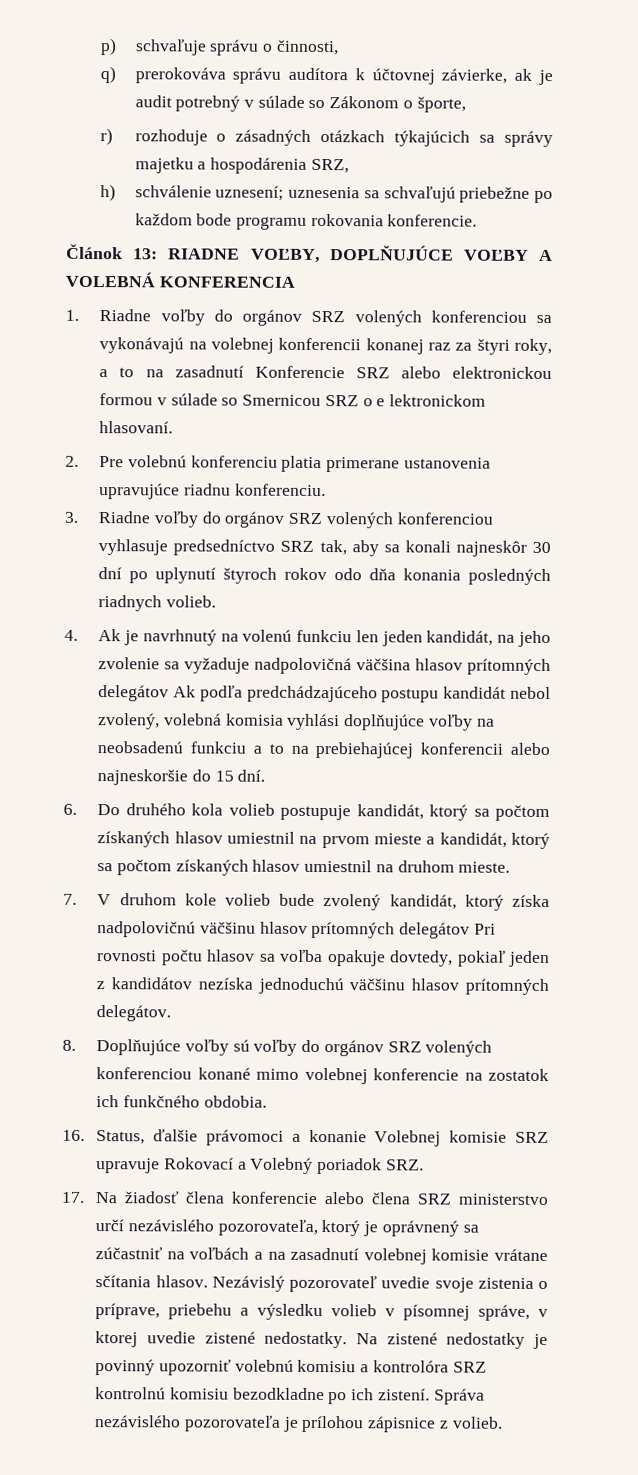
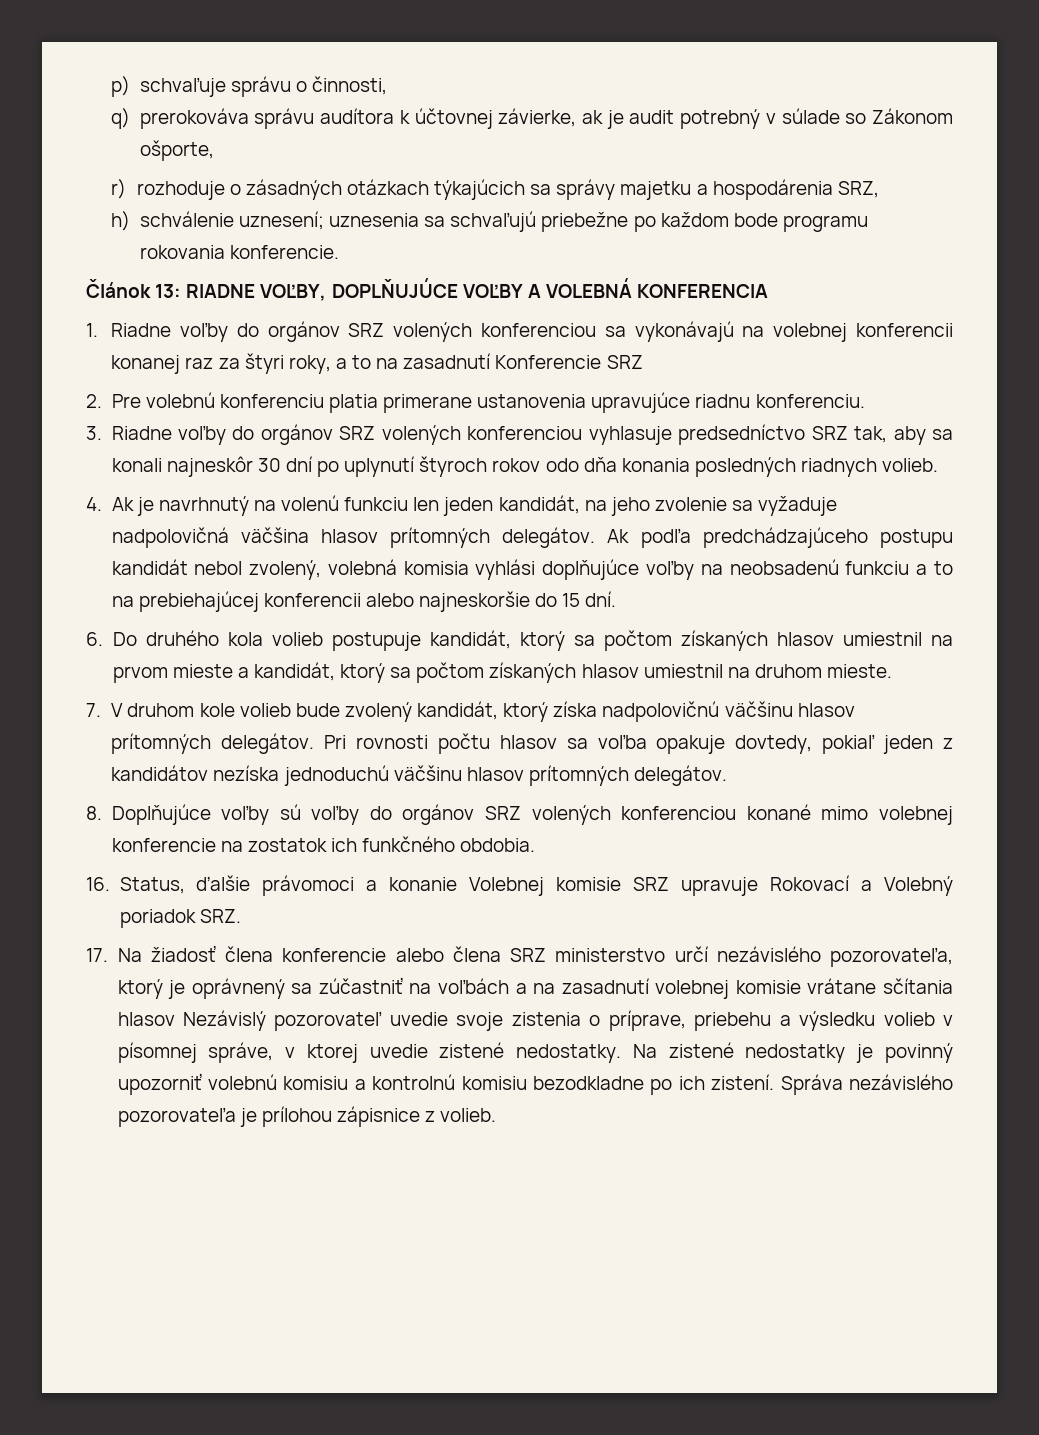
- q) prerokováva správu audítora k účtovnej závierke, ak je audit potrebný v súlade so Zákonom o športe,
+ q) prerokováva správu audítora k účtovnej závierke, ak je audit potrebný v súlade so Zákonom ošporte,
- 1. Riadne voľby do orgánov SRZ volených konferenciou sa vykonávajú na volebnej konferencii konanej raz za štyri roky, a to na zasadnutí Konferencie SRZ alebo elektronickou formou v súlade so Smernicou SRZ o e lektronickom hlasovaní.
+ 1. Riadne voľby do orgánov SRZ volených konferenciou sa vykonávajú na volebnej konferencii konanej raz za štyri roky, a to na zasadnutí Konferencie SRZ
- 4. Ak je navrhnutý na volenú funkciu len jeden kandidát, na jeho zvolenie sa vyžaduje nadpolovičná väčšina hlasov prítomných delegátov Ak podľa predchádzajúceho postupu kandidát nebol zvolený, volebná komisia vyhlási doplňujúce voľby na neobsadenú funkciu a to na prebiehajúcej konferencii alebo najneskoršie do 15 dní.
+ 4. Ak je navrhnutý na volenú funkciu len jeden kandidát, na jeho zvolenie sa vyžaduje nadpolovičná väčšina hlasov prítomných delegátov. Ak podľa predchádzajúceho postupu kandidát nebol zvolený, volebná komisia vyhlási doplňujúce voľby na neobsadenú funkciu a to na prebiehajúcej konferencii alebo najneskoršie do 15 dní.
- 7. V druhom kole volieb bude zvolený kandidát, ktorý získa nadpolovičnú väčšinu hlasov prítomných delegátov Pri rovnosti počtu hlasov sa voľba opakuje dovtedy, pokiaľ jeden z kandidátov nezíska jednoduchú väčšinu hlasov prítomných delegátov.
+ 7. V druhom kole volieb bude zvolený kandidát, ktorý získa nadpolovičnú väčšinu hlasov prítomných delegátov. Pri rovnosti počtu hlasov sa voľba opakuje dovtedy, pokiaľ jeden z kandidátov nezíska jednoduchú väčšinu hlasov prítomných delegátov.
- 17. Na žiadosť člena konferencie alebo člena SRZ ministerstvo určí nezávislého pozorovateľa, ktorý je oprávnený sa zúčastniť na voľbách a na zasadnutí volebnej komisie vrátane sčítania hlasov. Nezávislý pozorovateľ uvedie svoje zistenia o príprave, priebehu a výsledku volieb v písomnej správe, v ktorej uvedie zistené nedostatky.
+ 17. Na žiadosť člena konferencie alebo člena SRZ ministerstvo určí nezávislého pozorovateľa, ktorý je oprávnený sa zúčastniť na voľbách a na zasadnutí volebnej komisie vrátane sčítania hlasov Nezávislý pozorovateľ uvedie svoje zistenia o príprave, priebehu a výsledku volieb v písomnej správe, v ktorej uvedie zistené nedostatky.
- Na zistené nedostatky je povinný upozorniť volebnú komisiu a kontrolóra SRZ kontrolnú komisiu bezodkladne po ich zistení.
+ Na zistené nedostatky je povinný upozorniť volebnú komisiu a kontrolnú komisiu bezodkladne po ich zistení.

